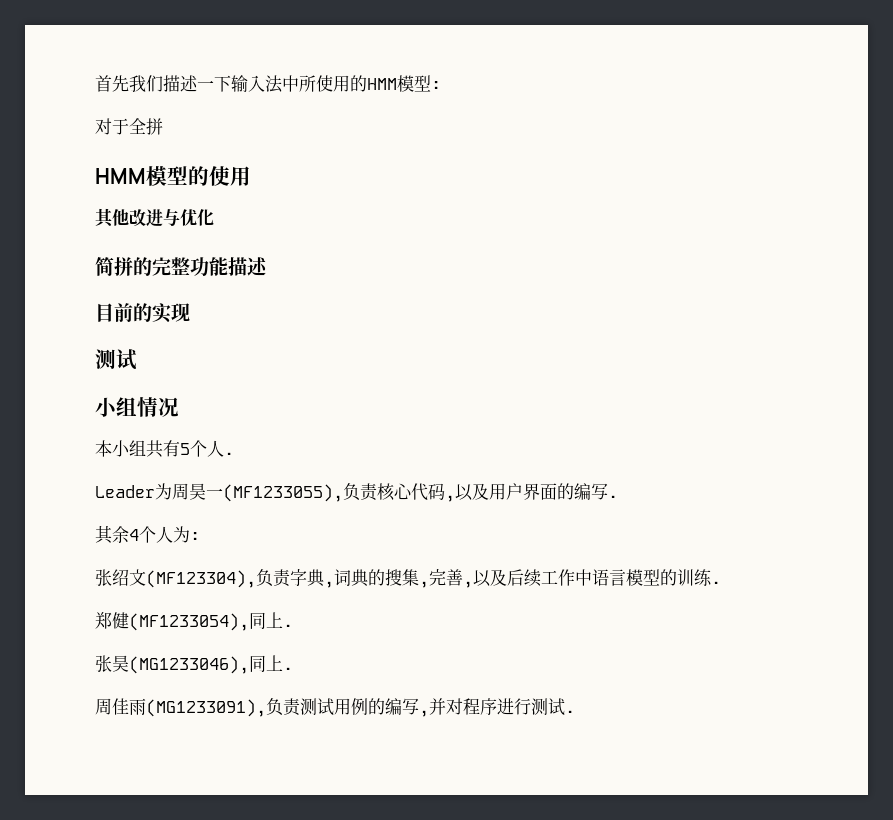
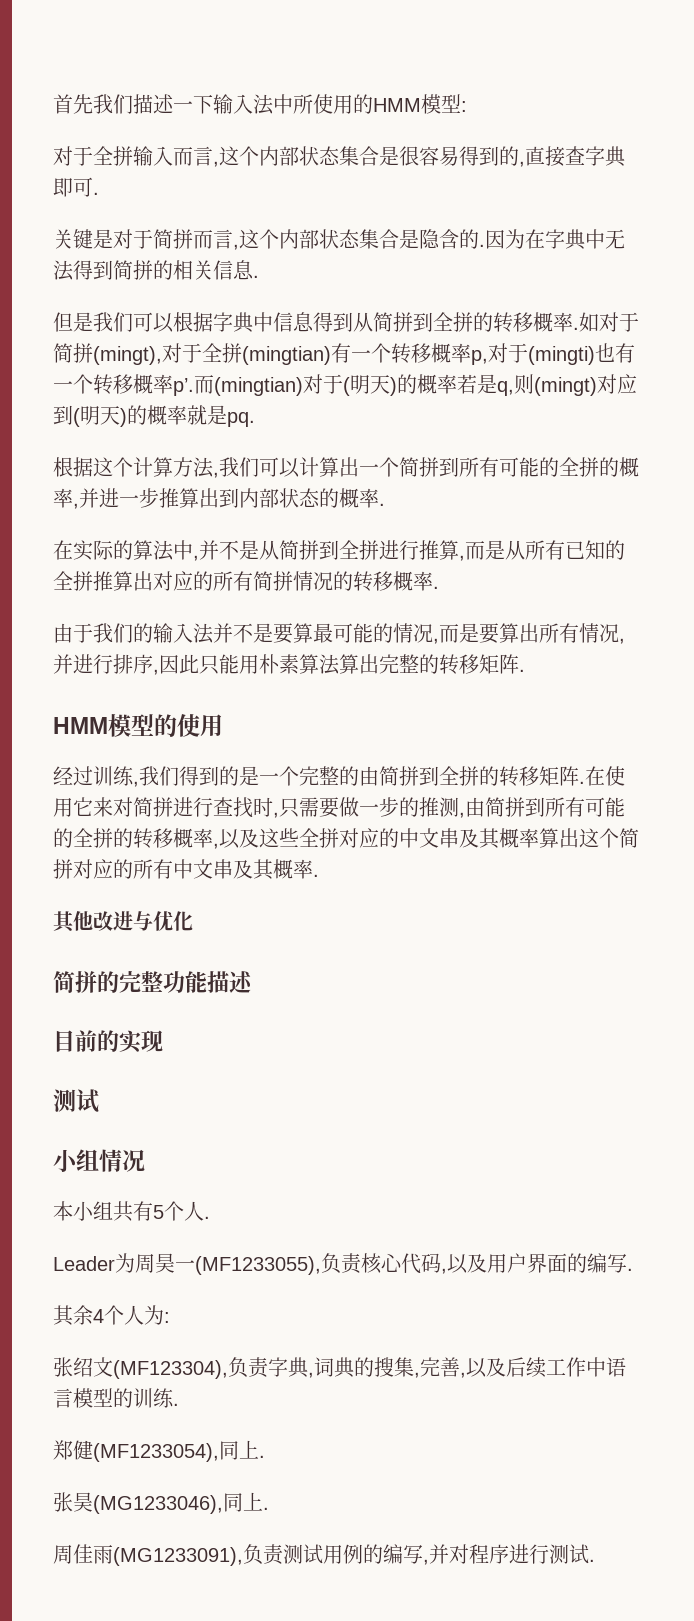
- 对于全拼
+ 对于全拼输入而言,这个内部状态集合是很容易得到的,直接查字典即可.
+ 关键是对于简拼而言,这个内部状态集合是隐含的.因为在字典中无法得到简拼的相关信息.
+ 但是我们可以根据字典中信息得到从简拼到全拼的转移概率.如对于简拼(mingt),对于全拼(mingtian)有一个转移概率p,对于(mingti)也有一个转移概率p’.而(mingtian)对于(明天)的概率若是q,则(mingt)对应到(明天)的概率就是pq.
+ 根据这个计算方法,我们可以计算出一个简拼到所有可能的全拼的概率,并进一步推算出到内部状态的概率.
+ 在实际的算法中,并不是从简拼到全拼进行推算,而是从所有已知的全拼推算出对应的所有简拼情况的转移概率.
+ 由于我们的输入法并不是要算最可能的情况,而是要算出所有情况,并进行排序,因此只能用朴素算法算出完整的转移矩阵.
  HMM模型的使用
+ 经过训练,我们得到的是一个完整的由简拼到全拼的转移矩阵.在使用它来对简拼进行查找时,只需要做一步的推测,由简拼到所有可能的全拼的转移概率,以及这些全拼对应的中文串及其概率算出这个简拼对应的所有中文串及其概率.

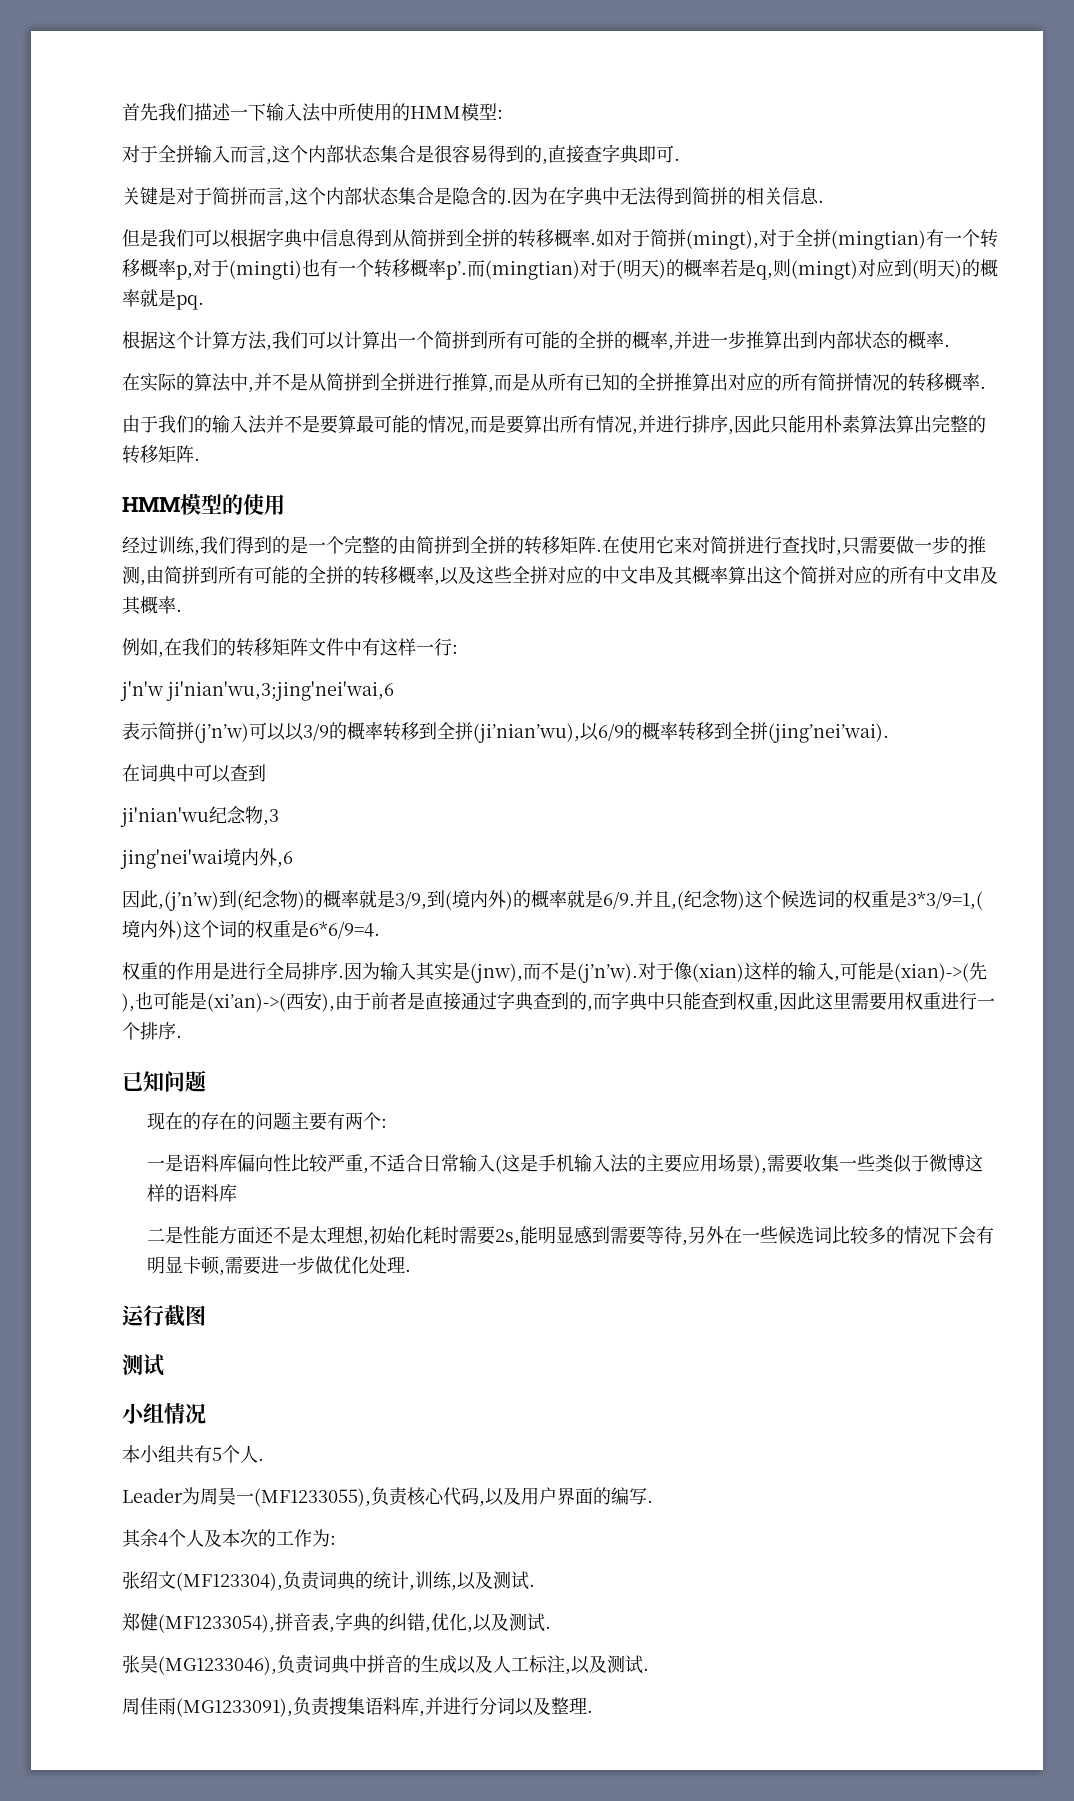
- 其他改进与优化
- 简拼的完整功能描述
- 目前的实现
+ 例如,在我们的转移矩阵文件中有这样一行:
+ j'n'w ji'nian'wu,3;jing'nei'wai,6
+ 表示简拼(j’n’w)可以以3/9的概率转移到全拼(ji’nian’wu),以6/9的概率转移到全拼(jing’nei’wai).
+ 在词典中可以查到
+ ji'nian'wu纪念物,3
+ jing'nei'wai境内外,6
+ 因此,(j’n’w)到(纪念物)的概率就是3/9,到(境内外)的概率就是6/9.并且,(纪念物)这个候选词的权重是3*3/9=1,(境内外)这个词的权重是6*6/9=4.
+ 权重的作用是进行全局排序.因为输入其实是(jnw),而不是(j’n’w).对于像(xian)这样的输入,可能是(xian)->(先),也可能是(xi’an)->(西安),由于前者是直接通过字典查到的,而字典中只能查到权重,因此这里需要用权重进行一个排序.
+ 已知问题
+ 现在的存在的问题主要有两个:
+ 一是语料库偏向性比较严重,不适合日常输入(这是手机输入法的主要应用场景),需要收集一些类似于微博这样的语料库
+ 二是性能方面还不是太理想,初始化耗时需要2s,能明显感到需要等待,另外在一些候选词比较多的情况下会有明显卡顿,需要进一步做优化处理.
+ 运行截图
- 其余4个人为:
+ 其余4个人及本次的工作为:
- 张绍文(MF123304),负责字典,词典的搜集,完善,以及后续工作中语言模型的训练.
- 郑健(MF1233054),同上.
- 张昊(MG1233046),同上.
+ 张绍文(MF123304),负责词典的统计,训练,以及测试.
+ 郑健(MF1233054),拼音表,字典的纠错,优化,以及测试.
+ 张昊(MG1233046),负责词典中拼音的生成以及人工标注,以及测试.
- 周佳雨(MG1233091),负责测试用例的编写,并对程序进行测试.
+ 周佳雨(MG1233091),负责搜集语料库,并进行分词以及整理.

